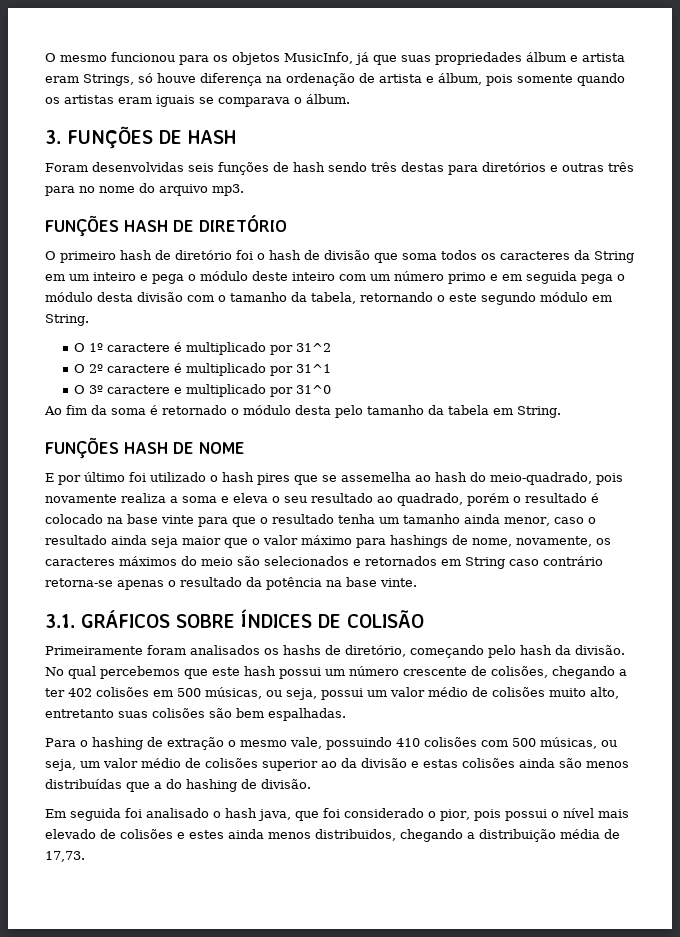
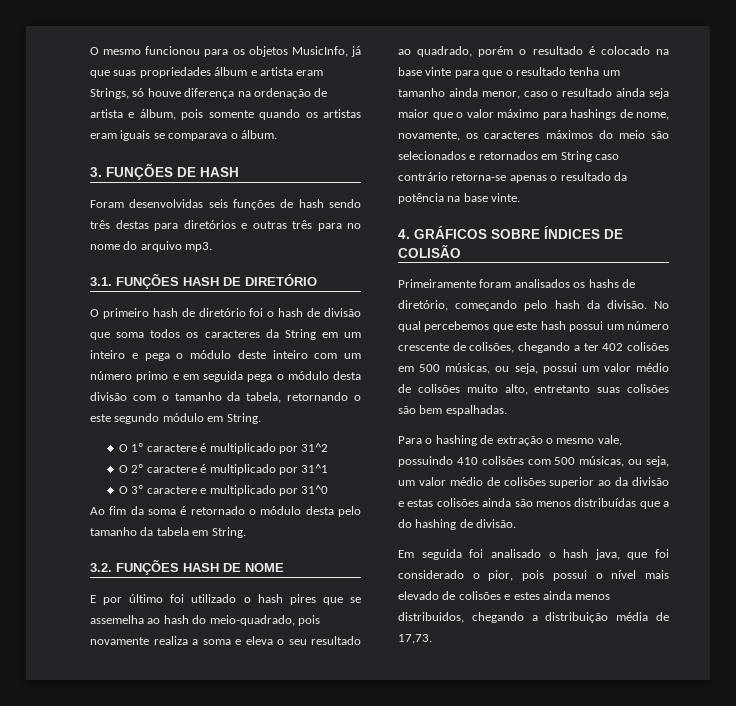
- FUNÇÕES HASH DE DIRETÓRIO
+ 3.1. FUNÇÕES HASH DE DIRETÓRIO
- FUNÇÕES HASH DE NOME
+ 3.2. FUNÇÕES HASH DE NOME
- 3.1. GRÁFICOS SOBRE ÍNDICES DE COLISÃO
+ 4. GRÁFICOS SOBRE ÍNDICES DE COLISÃO

